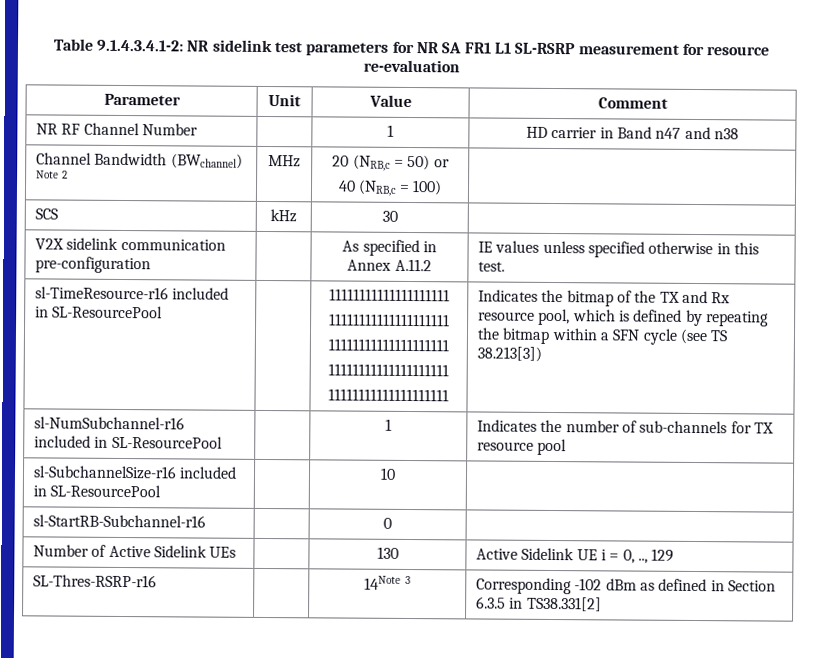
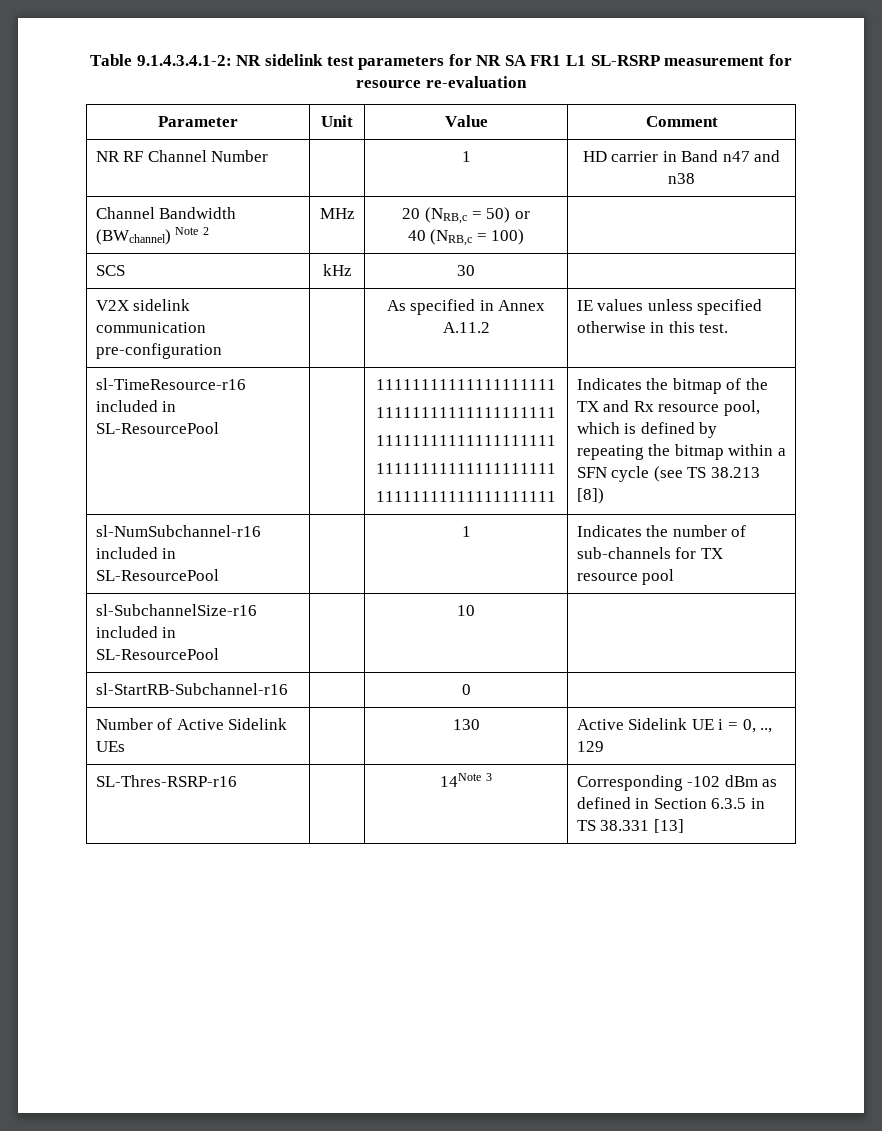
  sl-TimeResource-r16 included in SL-ResourcePool | | 11111111111111111111
  11111111111111111111
  11111111111111111111
  11111111111111111111
- 11111111111111111111 | Indicates the bitmap of the TX and Rx resource pool, which is defined by repeating the bitmap within a SFN cycle (see TS 38.213[3])
+ 11111111111111111111 | Indicates the bitmap of the TX and Rx resource pool, which is defined by repeating the bitmap within a SFN cycle (see TS 38.213 [8])
- SL-Thres-RSRP-r16 | | 14Note 3 | Corresponding -102 dBm as defined in Section 6.3.5 in TS38.331[2]
+ SL-Thres-RSRP-r16 | | 14Note 3 | Corresponding -102 dBm as defined in Section 6.3.5 in TS 38.331 [13]

